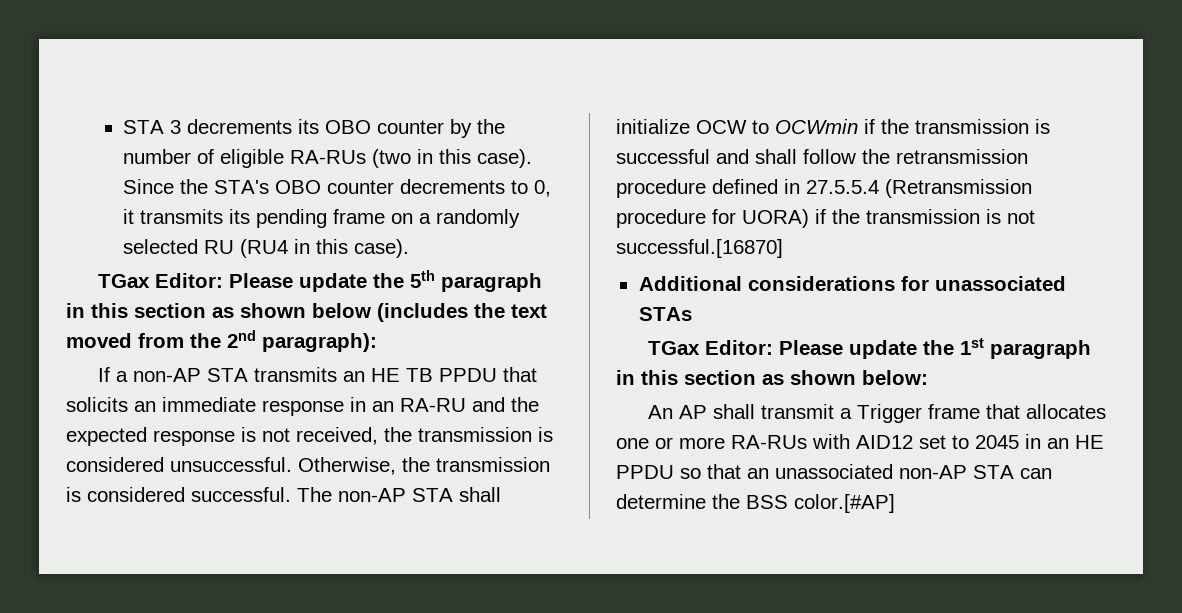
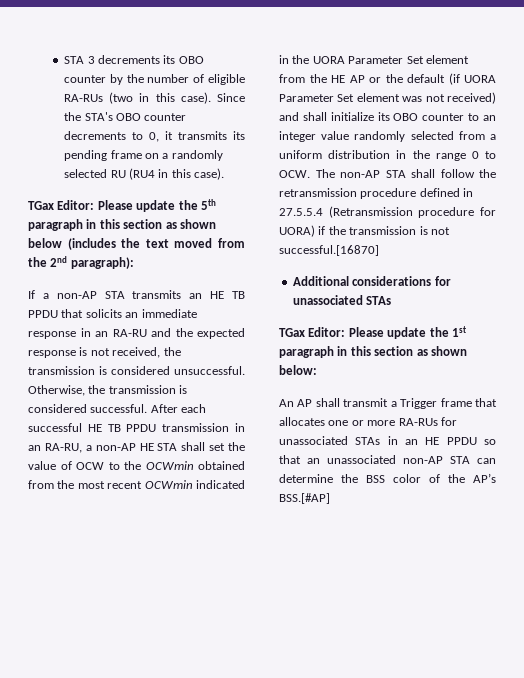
- The non-AP STA shall initialize OCW to OCWmin if the transmission is successful and shall follow the retransmission procedure defined in 27.5.5.4 (Retransmission procedure for UORA) if the transmission is not successful.[16870]
+ After each successful HE TB PPDU transmission in an RA-RU, a non-AP HE STA shall set the value of OCW to the OCWmin obtained from the most recent OCWmin indicated in the UORA Parameter Set element from the HE AP or the default (if UORA Parameter Set element was not received) and shall initialize its OBO counter to an integer value randomly selected from a uniform distribution in the range 0 to OCW. The non-AP STA shall follow the retransmission procedure defined in 27.5.5.4 (Retransmission procedure for UORA) if the transmission is not successful.[16870]
- An AP shall transmit a Trigger frame that allocates one or more RA-RUs with AID12 set to 2045 in an HE PPDU so that an unassociated non-AP STA can determine the BSS color.[#AP]
+ An AP shall transmit a Trigger frame that allocates one or more RA-RUs for unassociated STAs in an HE PPDU so that an unassociated non-AP STA can determine the BSS color of the AP’s BSS.[#AP]

